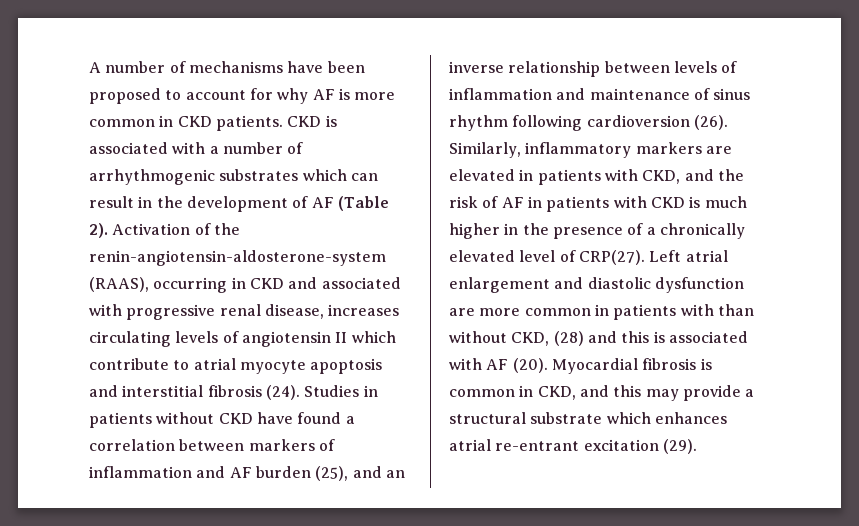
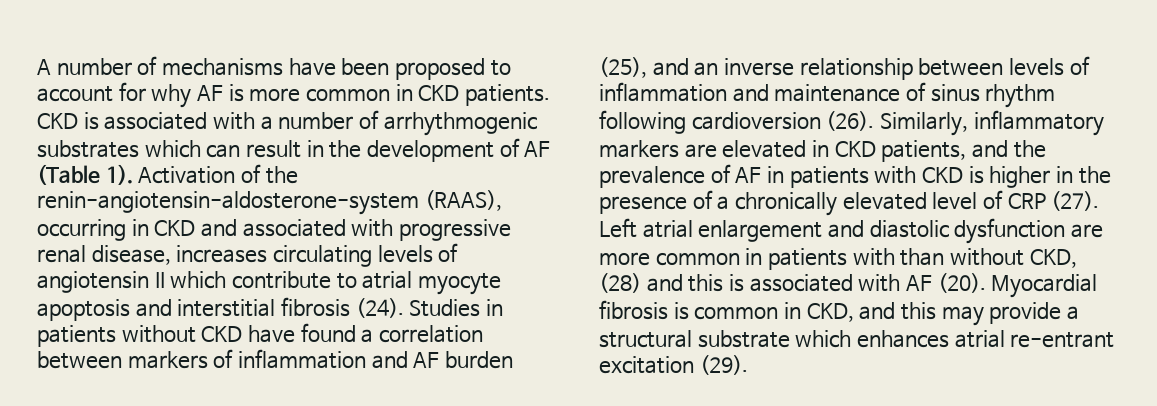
- CKD is associated with a number of arrhythmogenic substrates which can result in the development of AF (Table 2).
+ CKD is associated with a number of arrhythmogenic substrates which can result in the development of AF (Table 1).
- Similarly, inflammatory markers are elevated in patients with CKD, and the risk of AF in patients with CKD is much higher in the presence of a chronically elevated level of CRP(27).
+ Similarly, inflammatory markers are elevated in CKD patients, and the prevalence of AF in patients with CKD is higher in the presence of a chronically elevated level of CRP (27).

